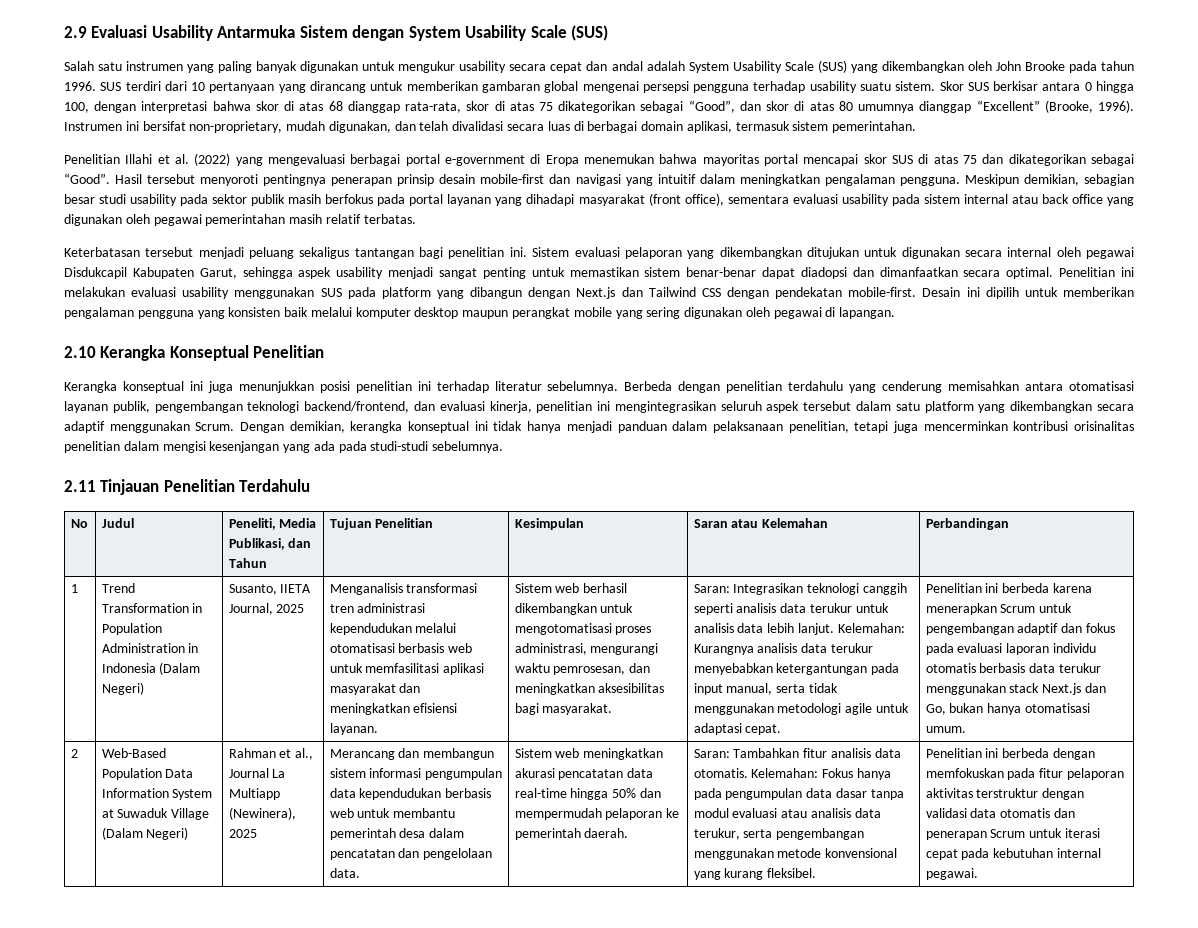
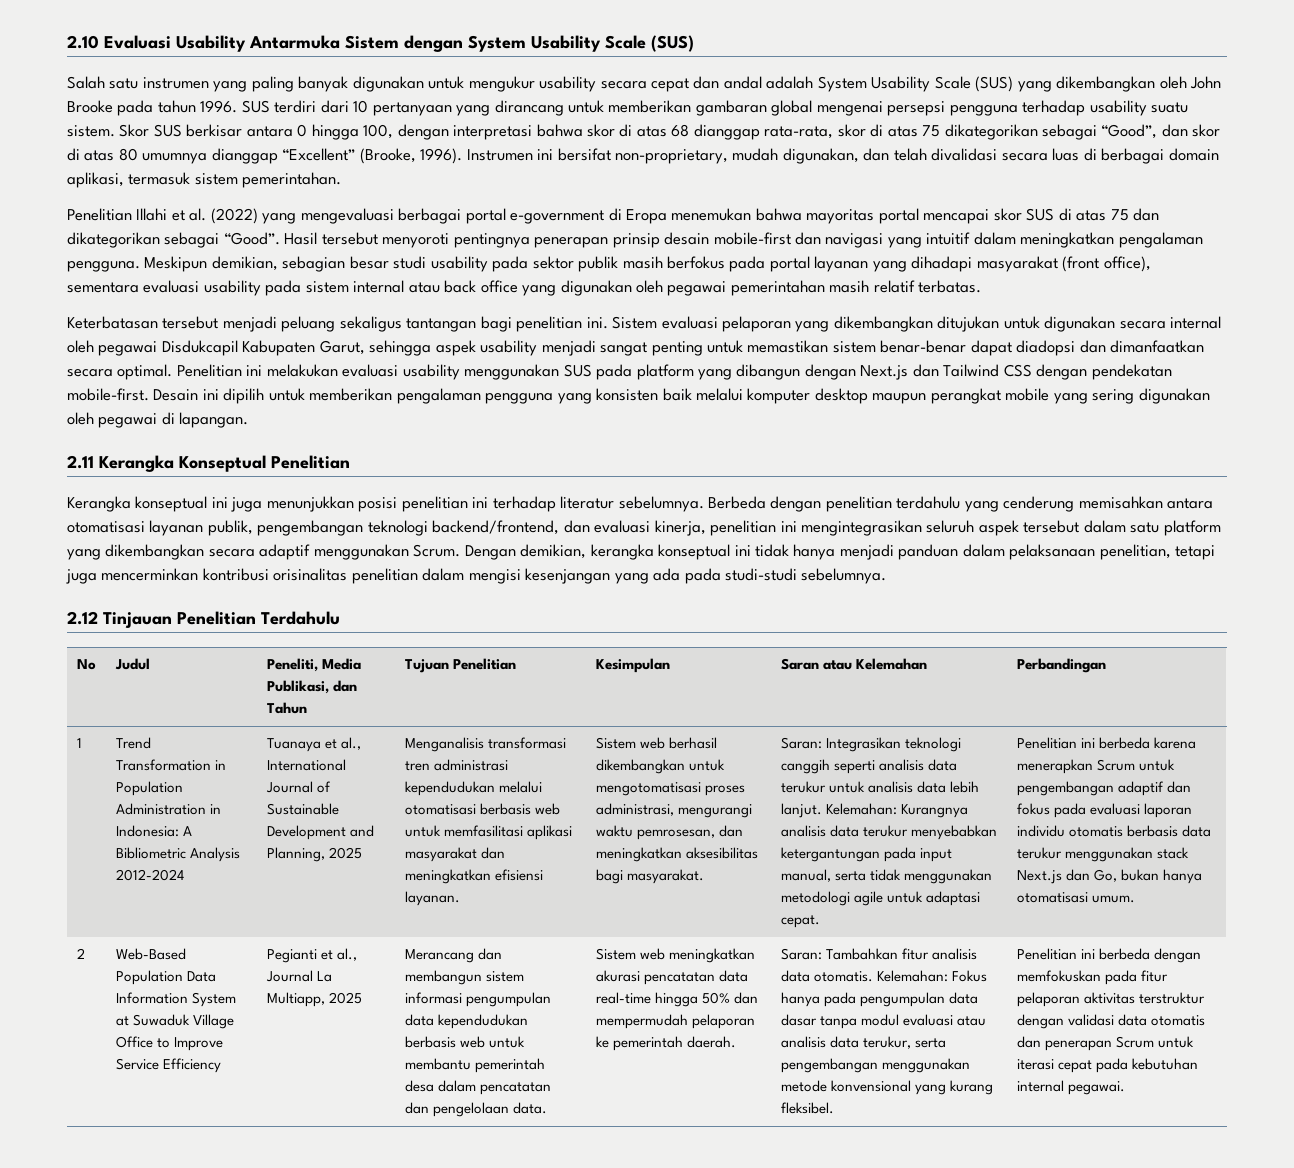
- 2.9 Evaluasi Usability Antarmuka Sistem dengan System Usability Scale (SUS)
+ 2.10 Evaluasi Usability Antarmuka Sistem dengan System Usability Scale (SUS)
- 2.10 Kerangka Konseptual Penelitian
+ 2.11 Kerangka Konseptual Penelitian
- 2.11 Tinjauan Penelitian Terdahulu
+ 2.12 Tinjauan Penelitian Terdahulu
- Trend Transformation in Population Administration in Indonesia (Dalam Negeri) | Susanto, IIETA Journal, 2025
+ Trend Transformation in Population Administration in Indonesia: A Bibliometric Analysis 2012-2024 | Tuanaya et al., International Journal of Sustainable Development and Planning, 2025
- Web-Based Population Data Information System at Suwaduk Village (Dalam Negeri) | Rahman et al., Journal La Multiapp (Newinera), 2025
+ Web-Based Population Data Information System at Suwaduk Village Office to Improve Service Efficiency | Pegianti et al., Journal La Multiapp, 2025

